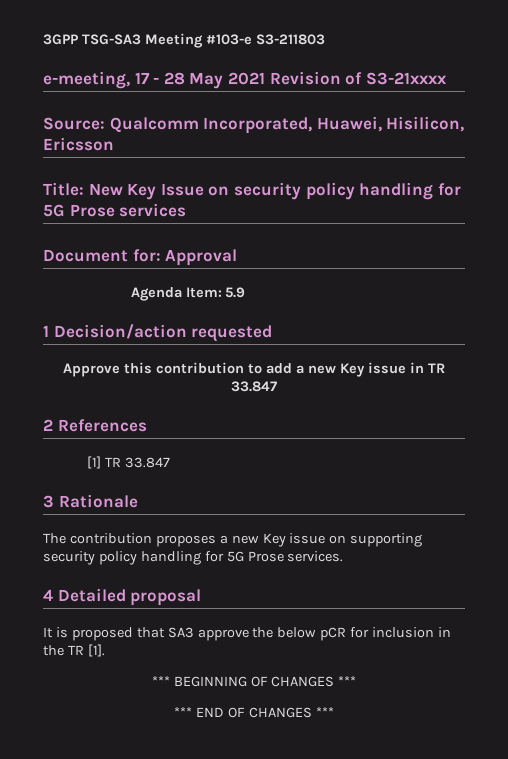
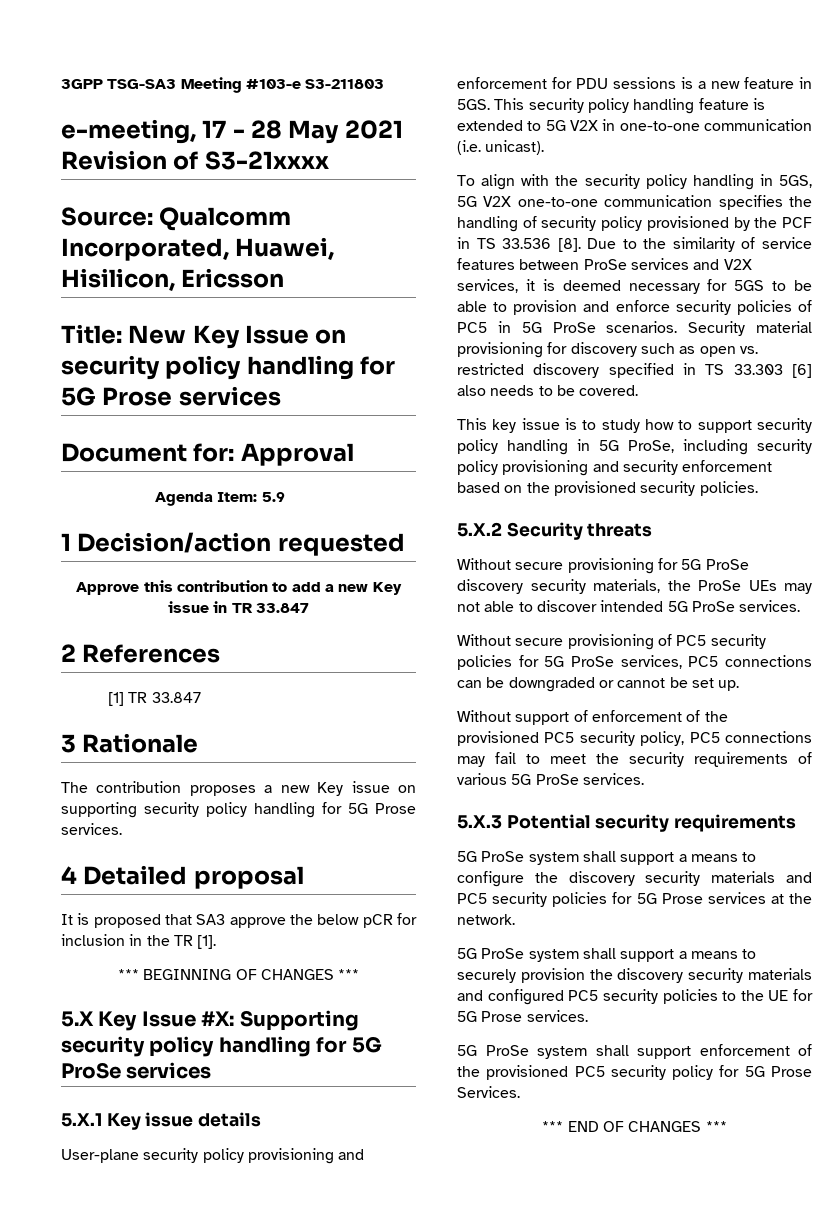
+ 5.X Key Issue #X: Supporting security policy handling for 5G ProSe services
+ 5.X.1 Key issue details
+ User-plane security policy provisioning and enforcement for PDU sessions is a new feature in 5GS. This security policy handling feature is extended to 5G V2X in one-to-one communication (i.e. unicast).
+ To align with the security policy handling in 5GS, 5G V2X one-to-one communication specifies the handling of security policy provisioned by the PCF in TS 33.536 [8]. Due to the similarity of service features between ProSe services and V2X services, it is deemed necessary for 5GS to be able to provision and enforce security policies of PC5 in 5G ProSe scenarios. Security material provisioning for discovery such as open vs. restricted discovery specified in TS 33.303 [6] also needs to be covered.
+ This key issue is to study how to support security policy handling in 5G ProSe, including security policy provisioning and security enforcement based on the provisioned security policies.
+ 5.X.2 Security threats
+ Without secure provisioning for 5G ProSe discovery security materials, the ProSe UEs may not able to discover intended 5G ProSe services.
+ Without secure provisioning of PC5 security policies for 5G ProSe services, PC5 connections can be downgraded or cannot be set up.
+ Without support of enforcement of the provisioned PC5 security policy, PC5 connections may fail to meet the security requirements of various 5G ProSe services.
+ 5.X.3 Potential security requirements
+ 5G ProSe system shall support a means to configure the discovery security materials and PC5 security policies for 5G Prose services at the network.
+ 5G ProSe system shall support a means to securely provision the discovery security materials and configured PC5 security policies to the UE for 5G Prose services.
+ 5G ProSe system shall support enforcement of the provisioned PC5 security policy for 5G Prose Services.

